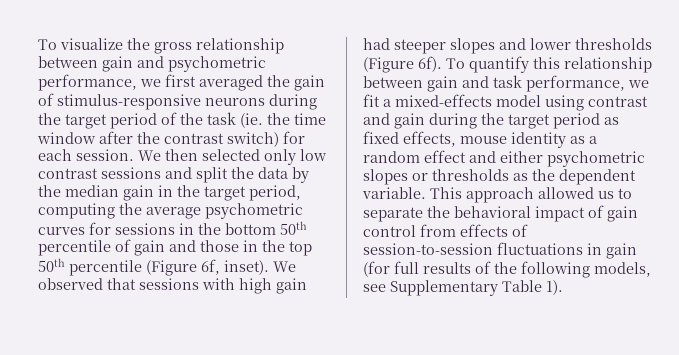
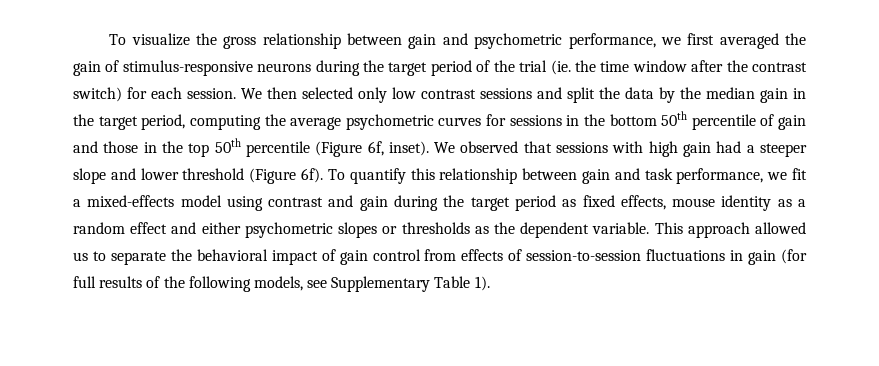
- To visualize the gross relationship between gain and psychometric performance, we first averaged the gain of stimulus-responsive neurons during the target period of the task (ie. the time window after the contrast switch) for each session.
+ To visualize the gross relationship between gain and psychometric performance, we first averaged the gain of stimulus-responsive neurons during the target period of the trial (ie. the time window after the contrast switch) for each session.
- We observed that sessions with high gain had steeper slopes and lower thresholds (Figure 6f).
+ We observed that sessions with high gain had a steeper slope and lower threshold (Figure 6f).

